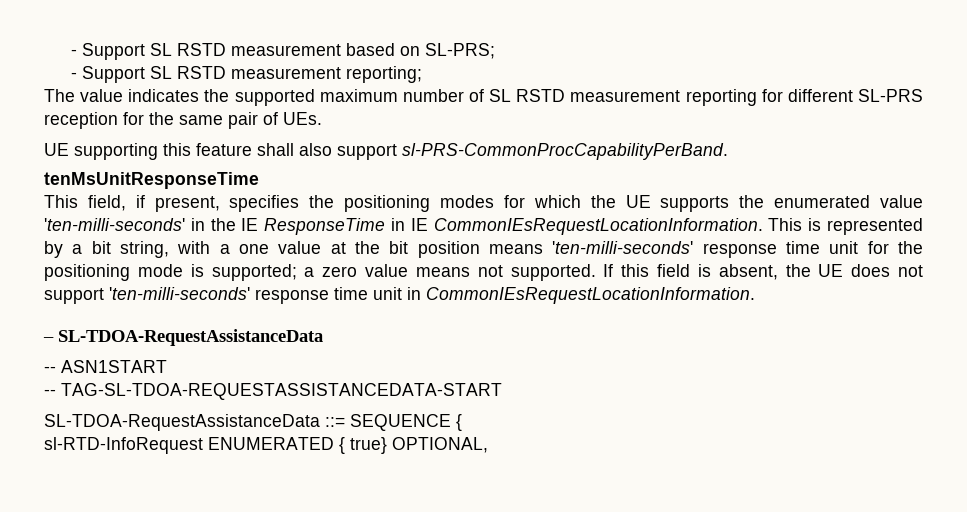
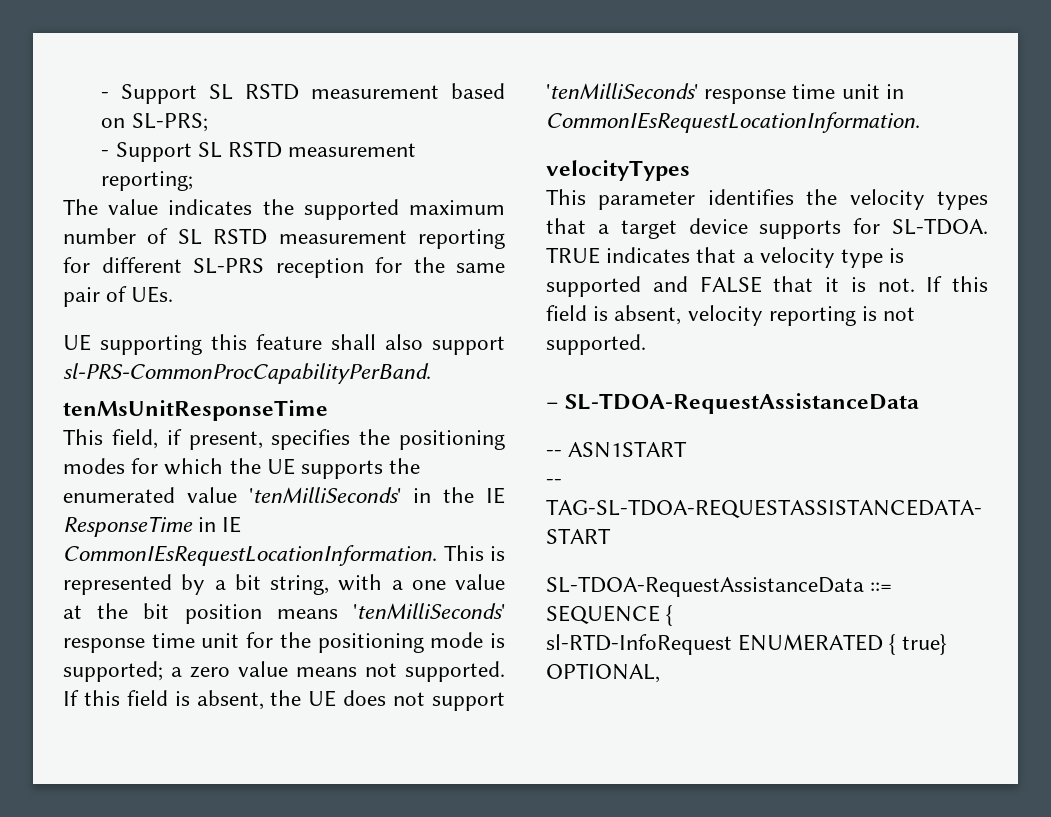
- This field, if present, specifies the positioning modes for which the UE supports the enumerated value 'ten-milli-seconds' in the IE ResponseTime in IE CommonIEsRequestLocationInformation.
+ This field, if present, specifies the positioning modes for which the UE supports the enumerated value 'tenMilliSeconds' in the IE ResponseTime in IE CommonIEsRequestLocationInformation.
- This is represented by a bit string, with a one value at the bit position means 'ten-milli-seconds' response time unit for the positioning mode is supported; a zero value means not supported.
+ This is represented by a bit string, with a one value at the bit position means 'tenMilliSeconds' response time unit for the positioning mode is supported; a zero value means not supported.
- If this field is absent, the UE does not support 'ten-milli-seconds' response time unit in CommonIEsRequestLocationInformation.
+ If this field is absent, the UE does not support 'tenMilliSeconds' response time unit in CommonIEsRequestLocationInformation.
+ velocityTypes
+ This parameter identifies the velocity types that a target device supports for SL-TDOA. TRUE indicates that a velocity type is supported and FALSE that it is not. If this field is absent, velocity reporting is not supported.

